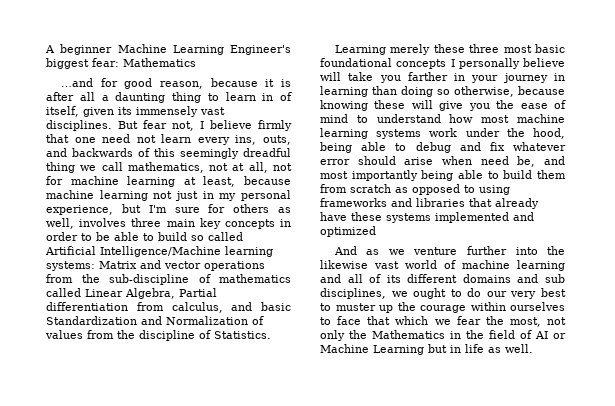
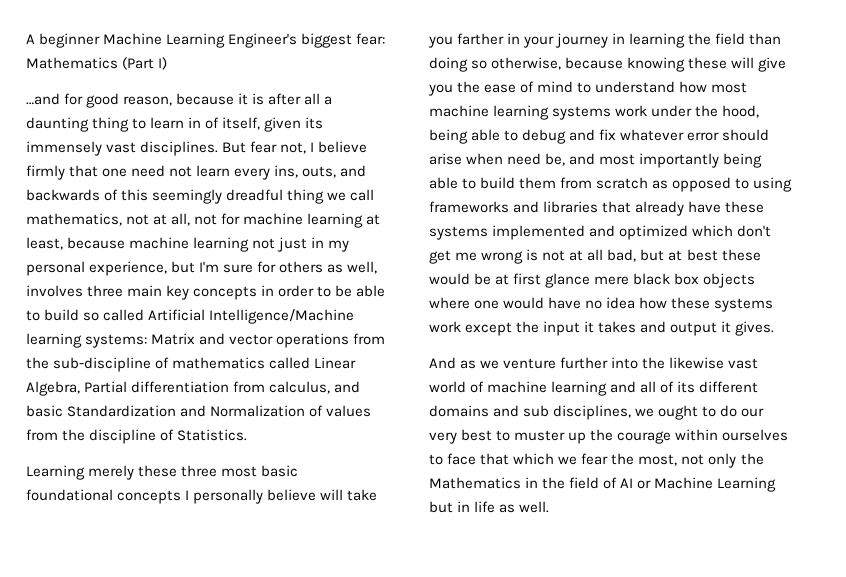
- A beginner Machine Learning Engineer's biggest fear: Mathematics
+ A beginner Machine Learning Engineer's biggest fear: Mathematics (Part I)
- Learning merely these three most basic foundational concepts I personally believe will take you farther in your journey in learning than doing so otherwise, because knowing these will give you the ease of mind to understand how most machine learning systems work under the hood, being able to debug and fix whatever error should arise when need be, and most importantly being able to build them from scratch as opposed to using frameworks and libraries that already have these systems implemented and optimized
+ Learning merely these three most basic foundational concepts I personally believe will take you farther in your journey in learning the field than doing so otherwise, because knowing these will give you the ease of mind to understand how most machine learning systems work under the hood, being able to debug and fix whatever error should arise when need be, and most importantly being able to build them from scratch as opposed to using frameworks and libraries that already have these systems implemented and optimized which don't get me wrong is not at all bad, but at best these would be at first glance mere black box objects where one would have no idea how these systems work except the input it takes and output it gives.

